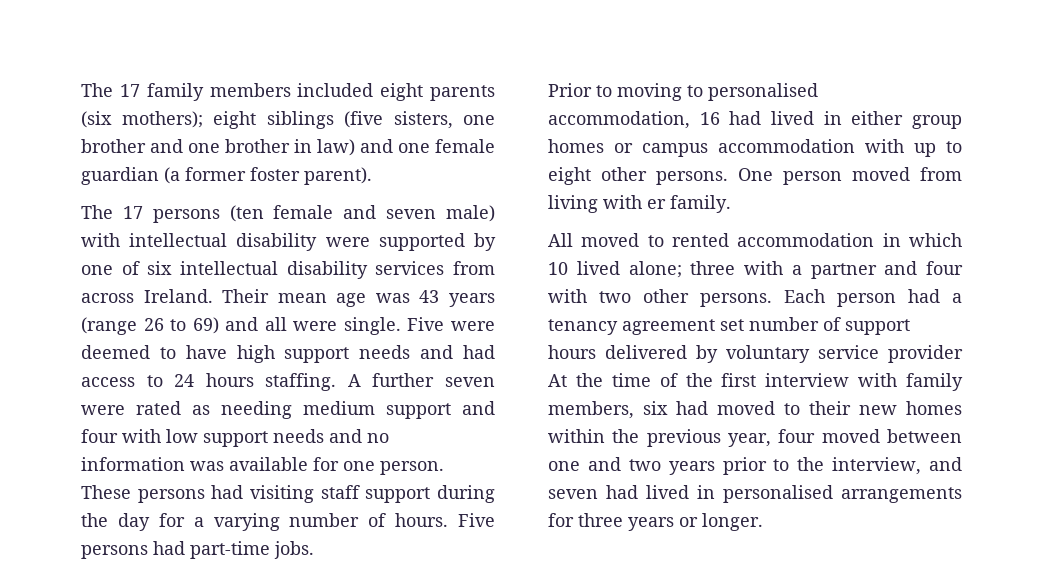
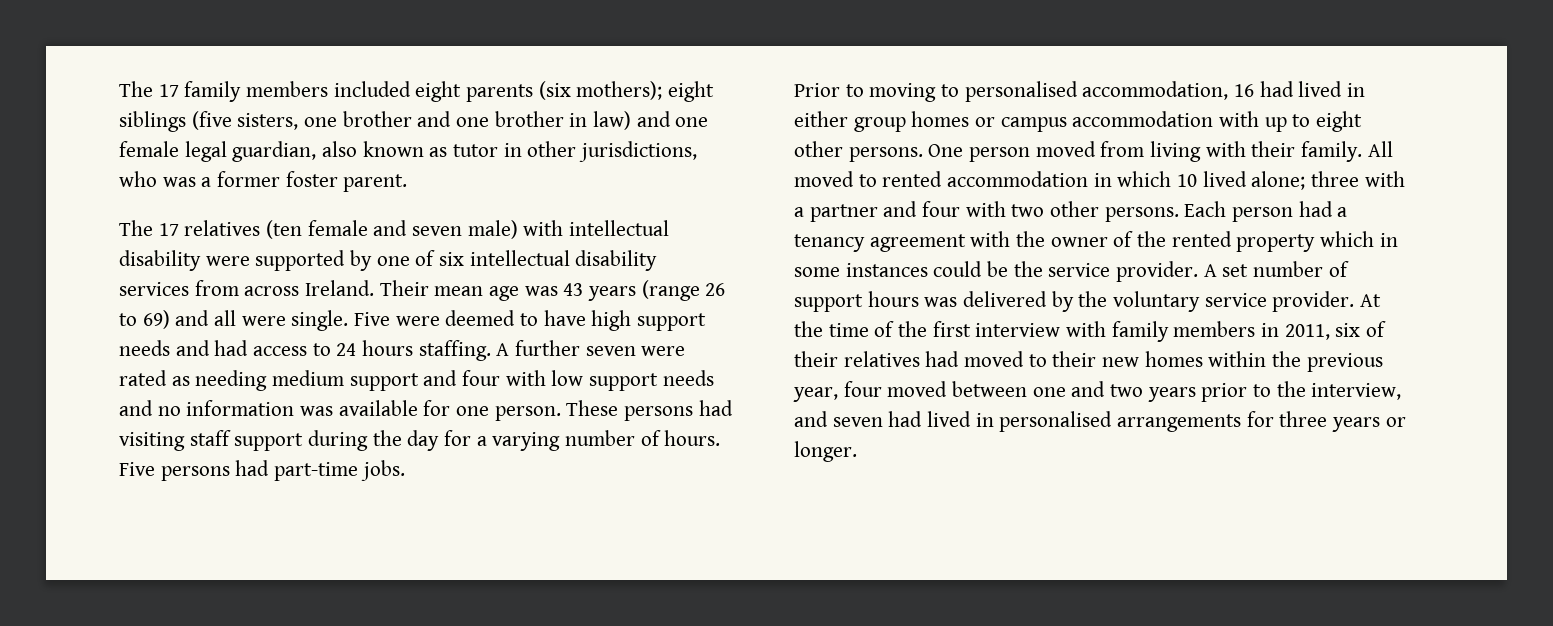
- The 17 family members included eight parents (six mothers); eight siblings (five sisters, one brother and one brother in law) and one female guardian (a former foster parent).
- The 17 persons (ten female and seven male) with intellectual disability were supported by one of six intellectual disability services from across Ireland.
+ The 17 family members included eight parents (six mothers); eight siblings (five sisters, one brother and one brother in law) and one female legal guardian, also known as tutor in other jurisdictions, who was a former foster parent.
+ The 17 relatives (ten female and seven male) with intellectual disability were supported by one of six intellectual disability services from across Ireland.
- One person moved from living with er family.
- All moved to rented accommodation in which 10 lived alone; three with a partner and four with two other persons.
+ One person moved from living with their family. All moved to rented accommodation in which 10 lived alone; three with a partner and four with two other persons.
- Each person had a tenancy agreement set number of support hours delivered by voluntary service provider At the time of the first interview with family members, six had moved to their new homes within the previous year, four moved between one and two years prior to the interview, and seven had lived in personalised arrangements for three years or longer.
+ Each person had a tenancy agreement with the owner of the rented property which in some instances could be the service provider. A set number of support hours was delivered by the voluntary service provider. At the time of the first interview with family members in 2011, six of their relatives had moved to their new homes within the previous year, four moved between one and two years prior to the interview, and seven had lived in personalised arrangements for three years or longer.

